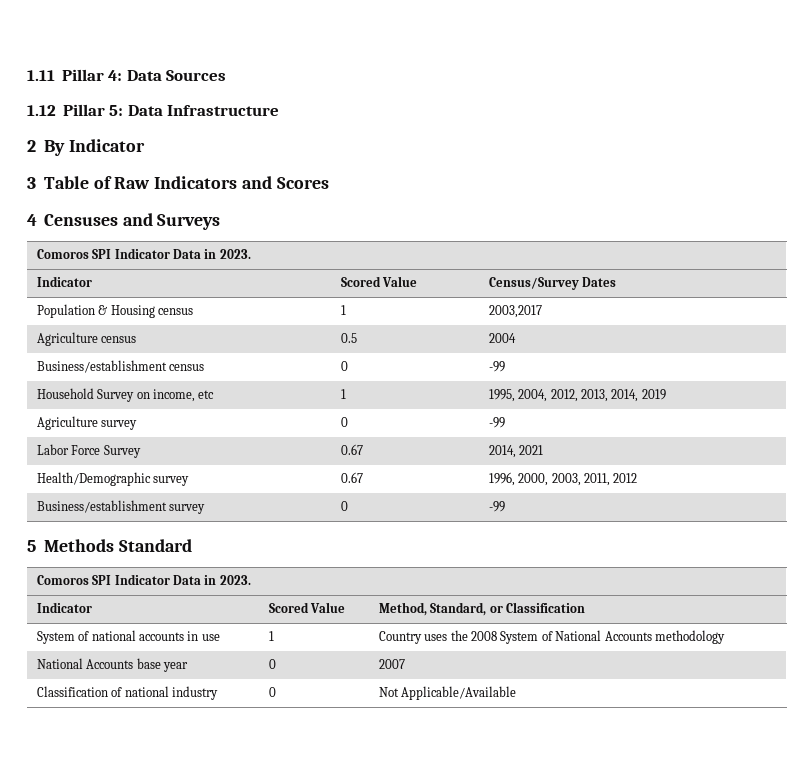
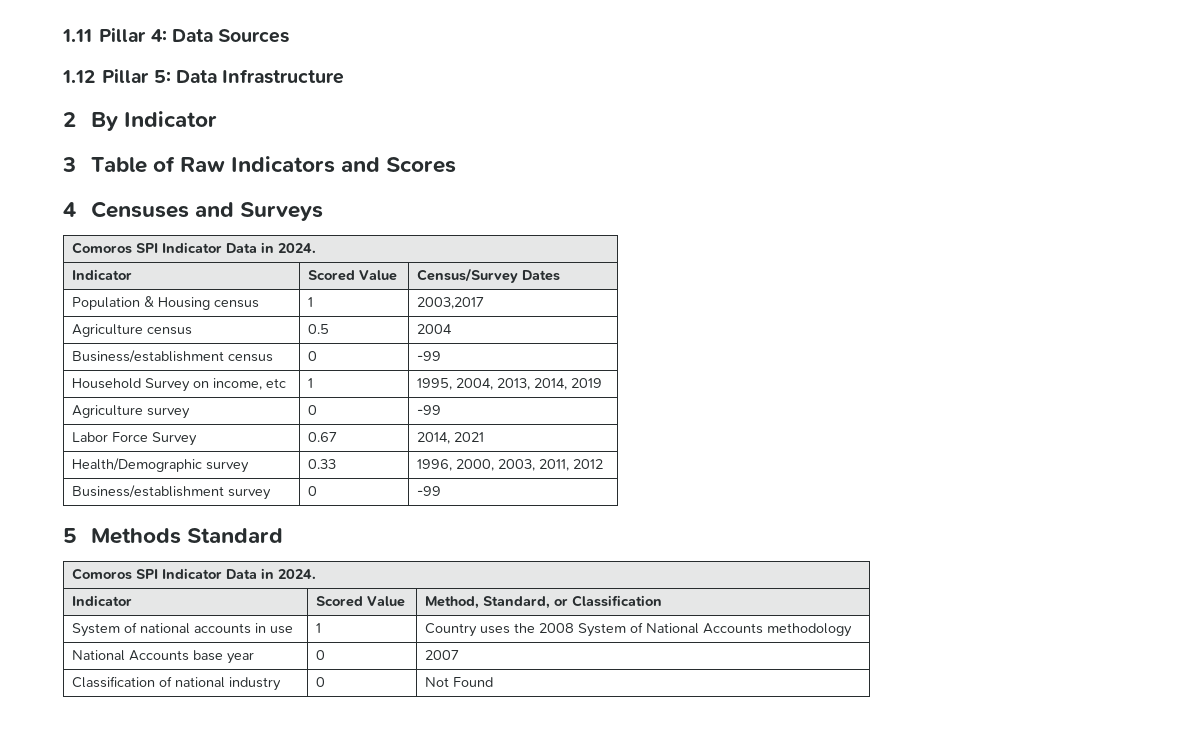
  4 Censuses and Surveys
- Comoros SPI Indicator Data in 2023.
+ Comoros SPI Indicator Data in 2024.
- Household Survey on income, etc | 1 | 1995, 2004, 2012, 2013, 2014, 2019
+ Household Survey on income, etc | 1 | 1995, 2004, 2013, 2014, 2019
- Health/Demographic survey | 0.67 | 1996, 2000, 2003, 2011, 2012
+ Health/Demographic survey | 0.33 | 1996, 2000, 2003, 2011, 2012
  5 Methods Standard
- Comoros SPI Indicator Data in 2023.
+ Comoros SPI Indicator Data in 2024.
- Classification of national industry | 0 | Not Applicable/Available
+ Classification of national industry | 0 | Not Found

